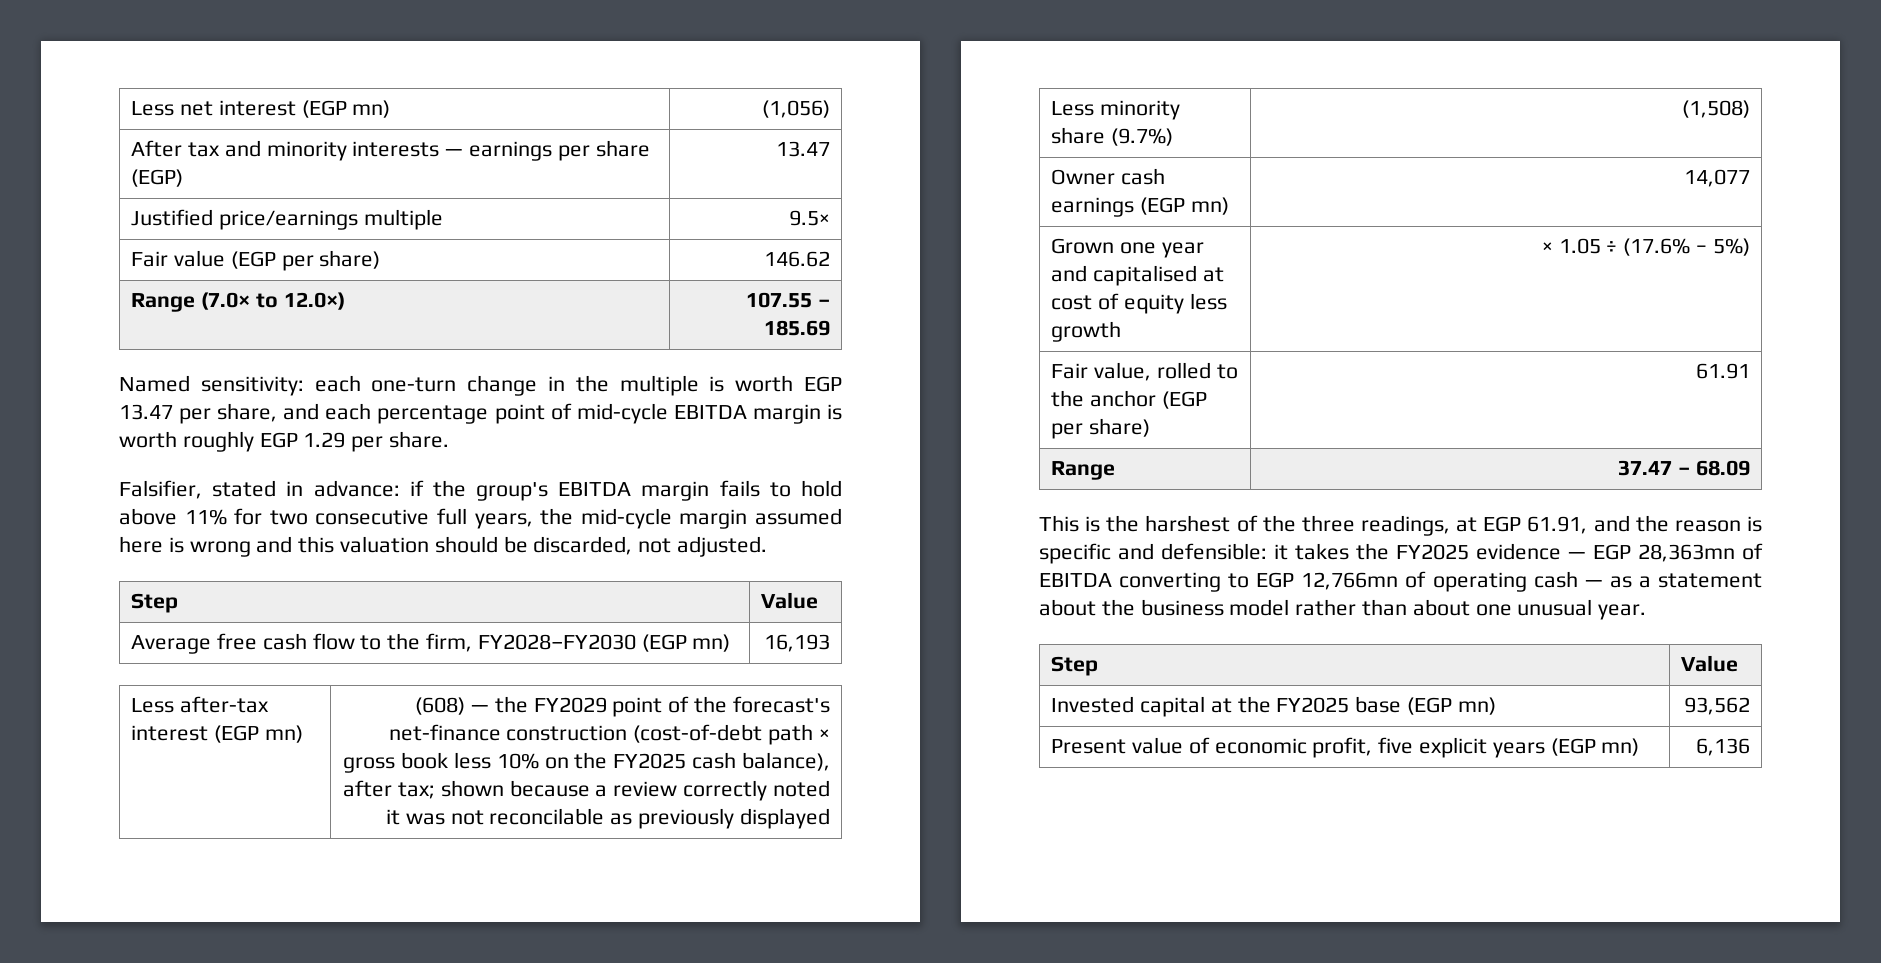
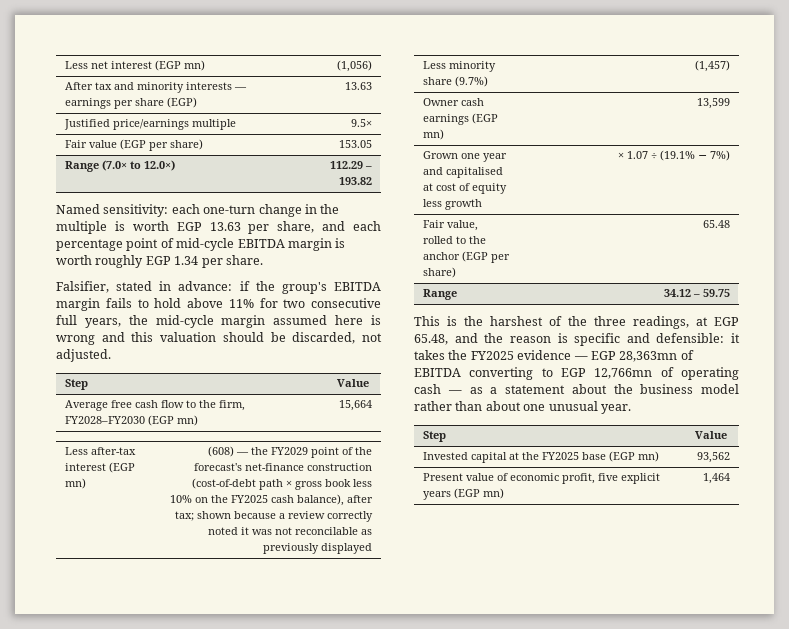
- After tax and minority interests — earnings per share (EGP) | 13.47
+ After tax and minority interests — earnings per share (EGP) | 13.63
- Fair value (EGP per share) | 146.62
+ Fair value (EGP per share) | 153.05
- Range (7.0× to 12.0×) | 107.55 – 185.69
+ Range (7.0× to 12.0×) | 112.29 – 193.82
- Named sensitivity: each one-turn change in the multiple is worth EGP 13.47 per share, and each percentage point of mid-cycle EBITDA margin is worth roughly EGP 1.29 per share.
+ Named sensitivity: each one-turn change in the multiple is worth EGP 13.63 per share, and each percentage point of mid-cycle EBITDA margin is worth roughly EGP 1.34 per share.
- Average free cash flow to the firm, FY2028–FY2030 (EGP mn) | 16,193
+ Average free cash flow to the firm, FY2028–FY2030 (EGP mn) | 15,664
- Less minority share (9.7%) | (1,508)
+ Less minority share (9.7%) | (1,457)
- Owner cash earnings (EGP mn) | 14,077
+ Owner cash earnings (EGP mn) | 13,599
- Grown one year and capitalised at cost of equity less growth | × 1.05 ÷ (17.6% − 5%)
+ Grown one year and capitalised at cost of equity less growth | × 1.07 ÷ (19.1% − 7%)
- Fair value, rolled to the anchor (EGP per share) | 61.91
+ Fair value, rolled to the anchor (EGP per share) | 65.48
- Range | 37.47 – 68.09
+ Range | 34.12 – 59.75
- This is the harshest of the three readings, at EGP 61.91, and the reason is specific and defensible: it takes the FY2025 evidence — EGP 28,363mn of EBITDA converting to EGP 12,766mn of operating cash — as a statement about the business model rather than about one unusual year.
+ This is the harshest of the three readings, at EGP 65.48, and the reason is specific and defensible: it takes the FY2025 evidence — EGP 28,363mn of EBITDA converting to EGP 12,766mn of operating cash — as a statement about the business model rather than about one unusual year.
- Present value of economic profit, five explicit years (EGP mn) | 6,136
+ Present value of economic profit, five explicit years (EGP mn) | 1,464

